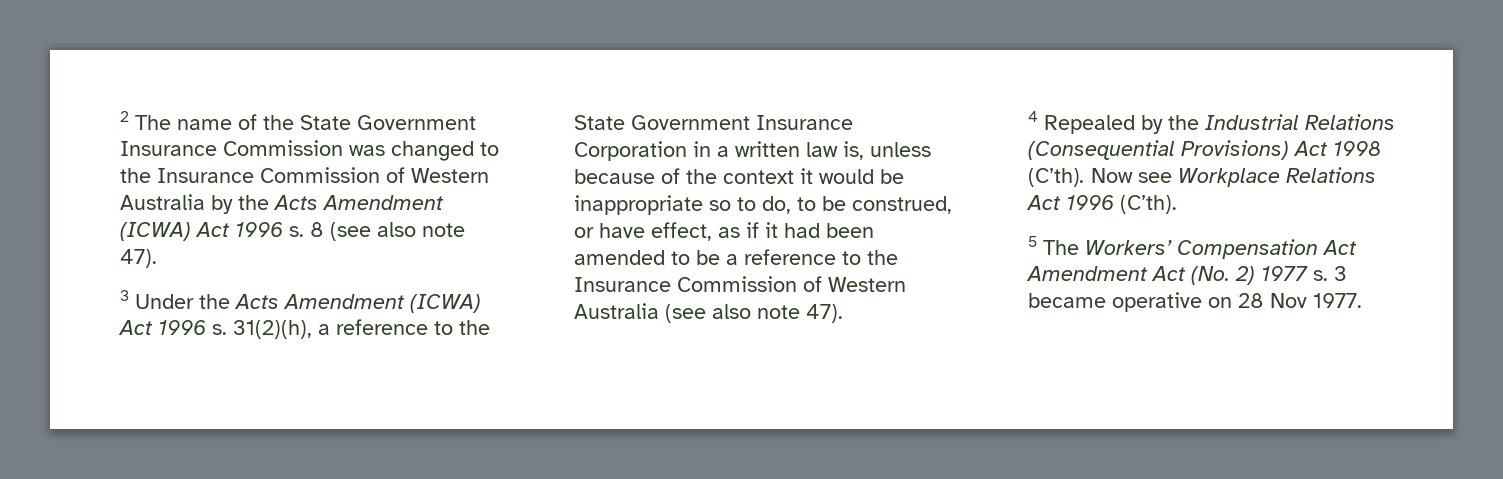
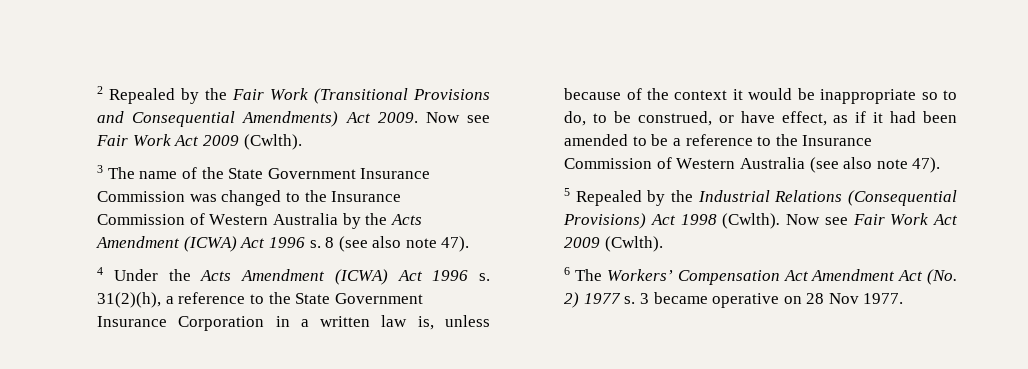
- 2 The name of the State Government Insurance Commission was changed to the Insurance Commission of Western Australia by the Acts Amendment (ICWA) Act 1996 s.
+ 2 Repealed by the Fair Work (Transitional Provisions and Consequential Amendments) Act 2009. Now see Fair Work Act 2009 (Cwlth).
+ 3 The name of the State Government Insurance Commission was changed to the Insurance Commission of Western Australia by the Acts Amendment (ICWA) Act 1996 s.
- 3 Under the Acts Amendment (ICWA) Act 1996 s.
+ 4 Under the Acts Amendment (ICWA) Act 1996 s.
- 4 Repealed by the Industrial Relations (Consequential Provisions) Act 1998 (C’th). Now see Workplace Relations Act 1996 (C’th).
- 5 The Workers’ Compensation Act Amendment Act (No. 2) 1977 s.
+ 5 Repealed by the Industrial Relations (Consequential Provisions) Act 1998 (Cwlth). Now see Fair Work Act 2009 (Cwlth).
+ 6 The Workers’ Compensation Act Amendment Act (No. 2) 1977 s.

